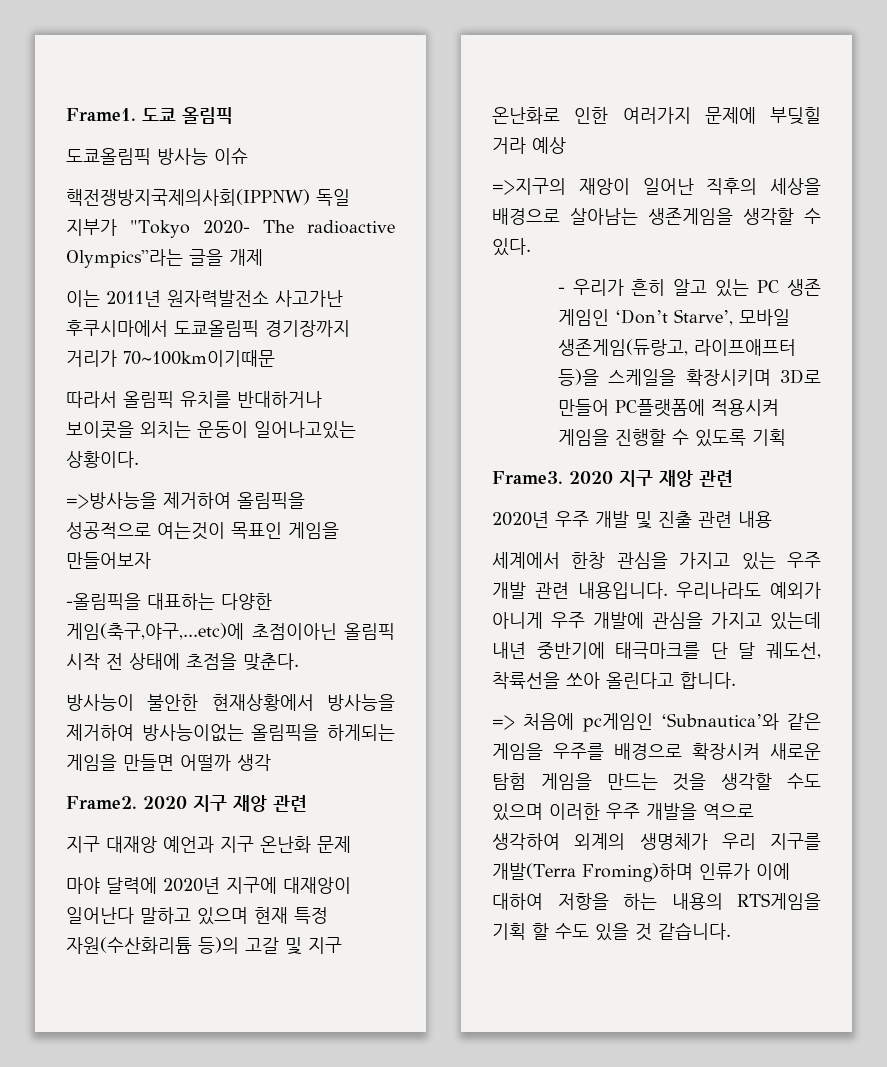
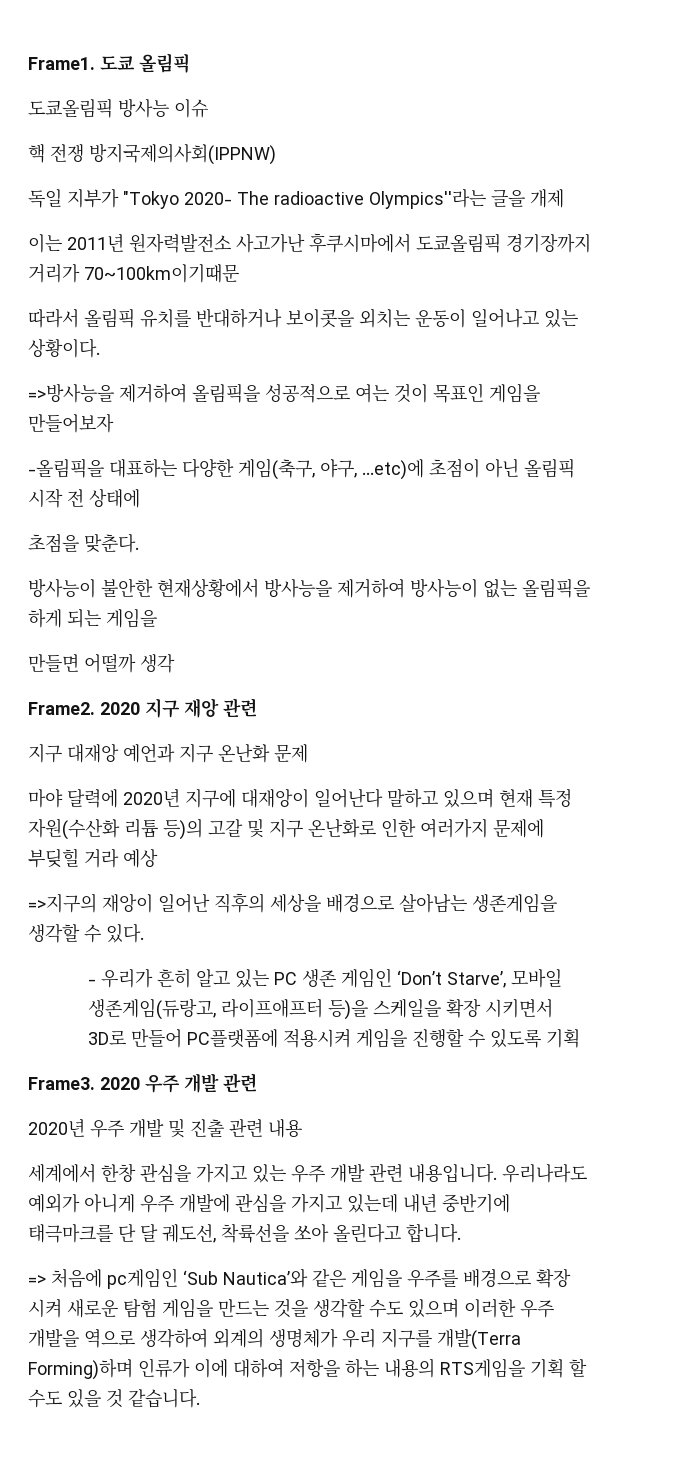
- 핵전쟁방지국제의사회(IPPNW) 독일 지부가 "Tokyo 2020- The radioactive Olympics''라는 글을 개제
+ 핵 전쟁 방지국제의사회(IPPNW)
+ 독일 지부가 "Tokyo 2020- The radioactive Olympics''라는 글을 개제
- 따라서 올림픽 유치를 반대하거나 보이콧을 외치는 운동이 일어나고있는 상황이다.
+ 따라서 올림픽 유치를 반대하거나 보이콧을 외치는 운동이 일어나고 있는 상황이다.
- =>방사능을 제거하여 올림픽을 성공적으로 여는것이 목표인 게임을 만들어보자
+ =>방사능을 제거하여 올림픽을 성공적으로 여는 것이 목표인 게임을 만들어보자
- -올림픽을 대표하는 다양한 게임(축구,야구,...etc)에 초점이아닌 올림픽 시작 전 상태에 초점을 맞춘다.
+ -올림픽을 대표하는 다양한 게임(축구, 야구, ...etc)에 초점이 아닌 올림픽 시작 전 상태에
+ 초점을 맞춘다.
- 방사능이 불안한 현재상황에서 방사능을 제거하여 방사능이없는 올림픽을 하게되는 게임을 만들면 어떨까 생각
+ 방사능이 불안한 현재상황에서 방사능을 제거하여 방사능이 없는 올림픽을 하게 되는 게임을
+ 만들면 어떨까 생각
- 마야 달력에 2020년 지구에 대재앙이 일어난다 말하고 있으며 현재 특정 자원(수산화리튬 등)의 고갈 및 지구 온난화로 인한 여러가지 문제에 부딪힐 거라 예상
+ 마야 달력에 2020년 지구에 대재앙이 일어난다 말하고 있으며 현재 특정 자원(수산화 리튬 등)의 고갈 및 지구 온난화로 인한 여러가지 문제에 부딪힐 거라 예상
- - 우리가 흔히 알고 있는 PC 생존 게임인 ‘Don’t Starve’, 모바일 생존게임(듀랑고, 라이프애프터 등)을 스케일을 확장시키며 3D로 만들어 PC플랫폼에 적용시켜 게임을 진행할 수 있도록 기획
+ - 우리가 흔히 알고 있는 PC 생존 게임인 ‘Don’t Starve’, 모바일 생존게임(듀랑고, 라이프애프터 등)을 스케일을 확장 시키면서 3D로 만들어 PC플랫폼에 적용시켜 게임을 진행할 수 있도록 기획
- Frame3. 2020 지구 재앙 관련
+ Frame3. 2020 우주 개발 관련
- => 처음에 pc게임인 ‘Subnautica’와 같은 게임을 우주를 배경으로 확장시켜 새로운 탐험 게임을 만드는 것을 생각할 수도 있으며 이러한 우주 개발을 역으로 생각하여 외계의 생명체가 우리 지구를 개발(Terra Froming)하며 인류가 이에 대하여 저항을 하는 내용의 RTS게임을 기획 할 수도 있을 것 같습니다.
+ => 처음에 pc게임인 ‘Sub Nautica’와 같은 게임을 우주를 배경으로 확장 시켜 새로운 탐험 게임을 만드는 것을 생각할 수도 있으며 이러한 우주 개발을 역으로 생각하여 외계의 생명체가 우리 지구를 개발(Terra Forming)하며 인류가 이에 대하여 저항을 하는 내용의 RTS게임을 기획 할 수도 있을 것 같습니다.

